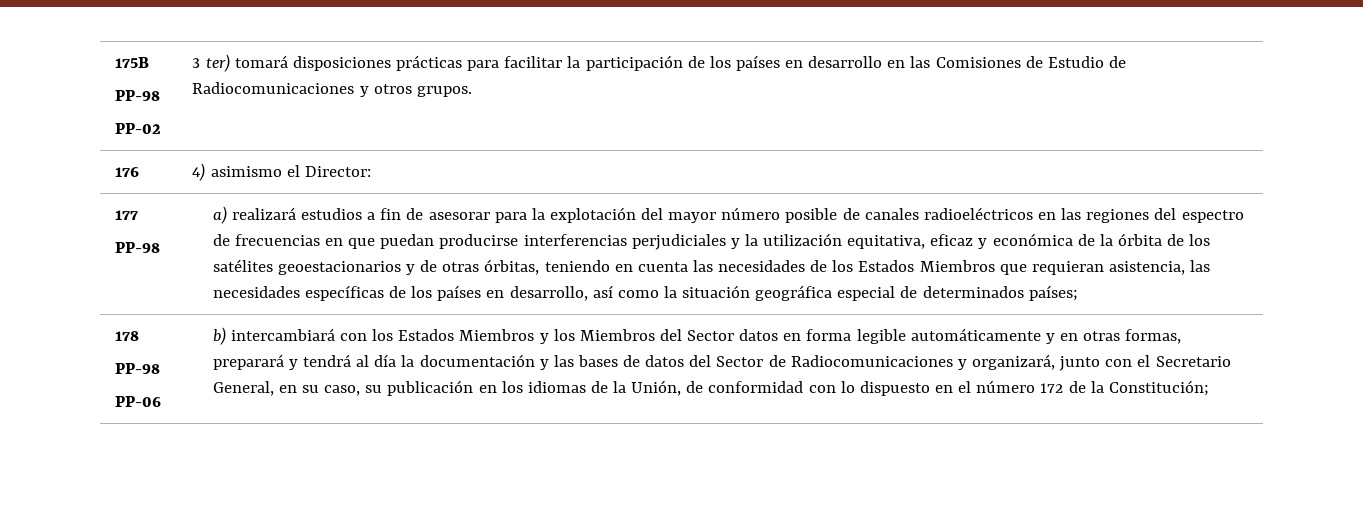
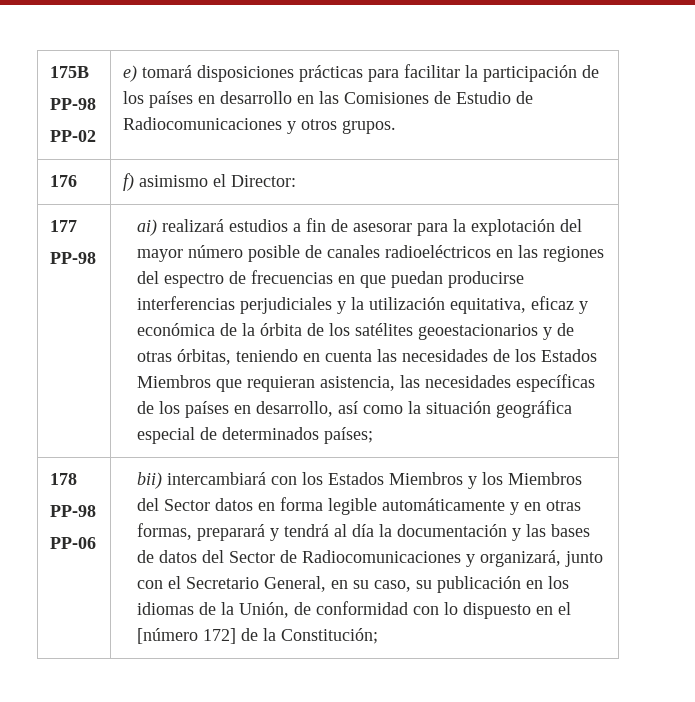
  175B
  PP-98
- PP-02 | 3 ter) tomará disposiciones prácticas para facilitar la participación de los países en desarrollo en las Comisiones de Estudio de Radiocomunicaciones y otros grupos.
+ PP-02 | e) tomará disposiciones prácticas para facilitar la participación de los países en desarrollo en las Comisiones de Estudio de Radiocomunicaciones y otros grupos.
- 176 | 4) asimismo el Director:
+ 176 | f) asimismo el Director:
- a) realizará estudios a fin de asesorar para la explotación del mayor número posible de canales radioeléctricos en las regiones del espectro de frecuencias en que puedan producirse interferencias perjudiciales y la utilización equitativa, eficaz y económica de la órbita de los satélites geoestacionarios y de otras órbitas, teniendo en cuenta las necesidades de los Estados Miembros que requieran asistencia, las necesidades específicas de los países en desarrollo, así como la situación geográfica especial de determinados países;
+ ai) realizará estudios a fin de asesorar para la explotación del mayor número posible de canales radioeléctricos en las regiones del espectro de frecuencias en que puedan producirse interferencias perjudiciales y la utilización equitativa, eficaz y económica de la órbita de los satélites geoestacionarios y de otras órbitas, teniendo en cuenta las necesidades de los Estados Miembros que requieran asistencia, las necesidades específicas de los países en desarrollo, así como la situación geográfica especial de determinados países;
- b) intercambiará con los Estados Miembros y los Miembros del Sector datos en forma legible automáticamente y en otras formas, preparará y tendrá al día la documentación y las bases de datos del Sector de Radiocomunicaciones y organizará, junto con el Secretario General, en su caso, su publicación en los idiomas de la Unión, de conformidad con lo dispuesto en el número 172 de la Constitución;
+ bii) intercambiará con los Estados Miembros y los Miembros del Sector datos en forma legible automáticamente y en otras formas, preparará y tendrá al día la documentación y las bases de datos del Sector de Radiocomunicaciones y organizará, junto con el Secretario General, en su caso, su publicación en los idiomas de la Unión, de conformidad con lo dispuesto en el [número 172] de la Constitución;

